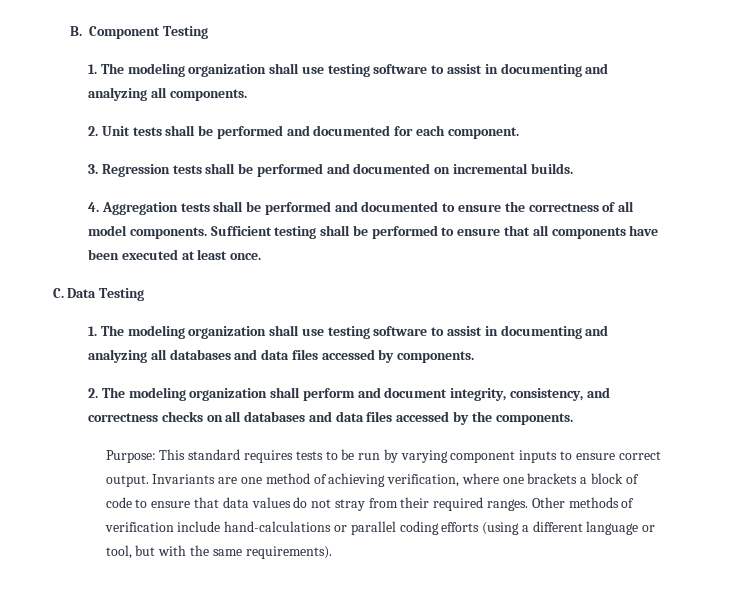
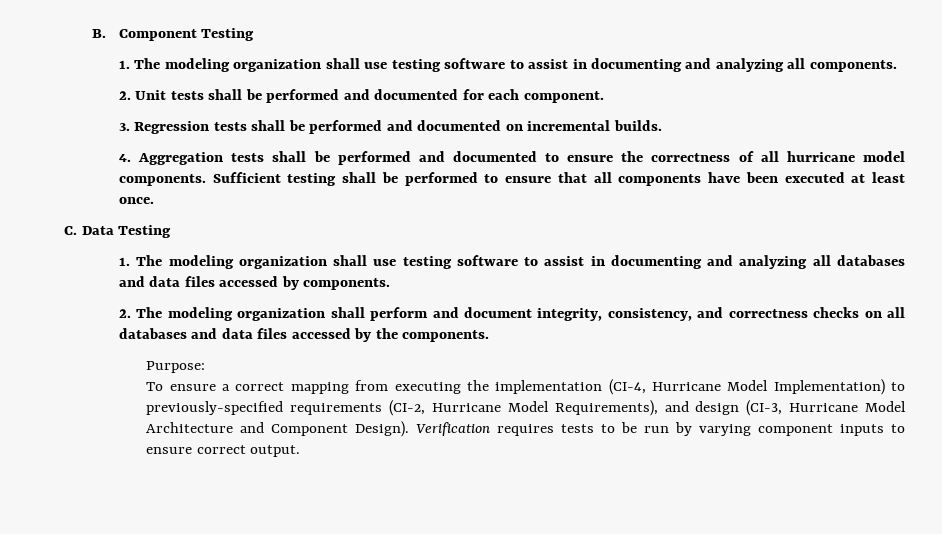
- 4. Aggregation tests shall be performed and documented to ensure the correctness of all model components.
+ 4. Aggregation tests shall be performed and documented to ensure the correctness of all hurricane model components.
- Purpose: This standard requires tests to be run by varying component inputs to ensure correct output. Invariants are one method of achieving verification, where one brackets a block of code to ensure that data values do not stray from their required ranges. Other methods of verification include hand-calculations or parallel coding efforts (using a different language or tool, but with the same requirements).
+ Purpose:
+ To ensure a correct mapping from executing the implementation (CI-4, Hurricane Model Implementation) to previously-specified requirements (CI-2, Hurricane Model Requirements), and design (CI-3, Hurricane Model Architecture and Component Design). Verification requires tests to be run by varying component inputs to ensure correct output.

